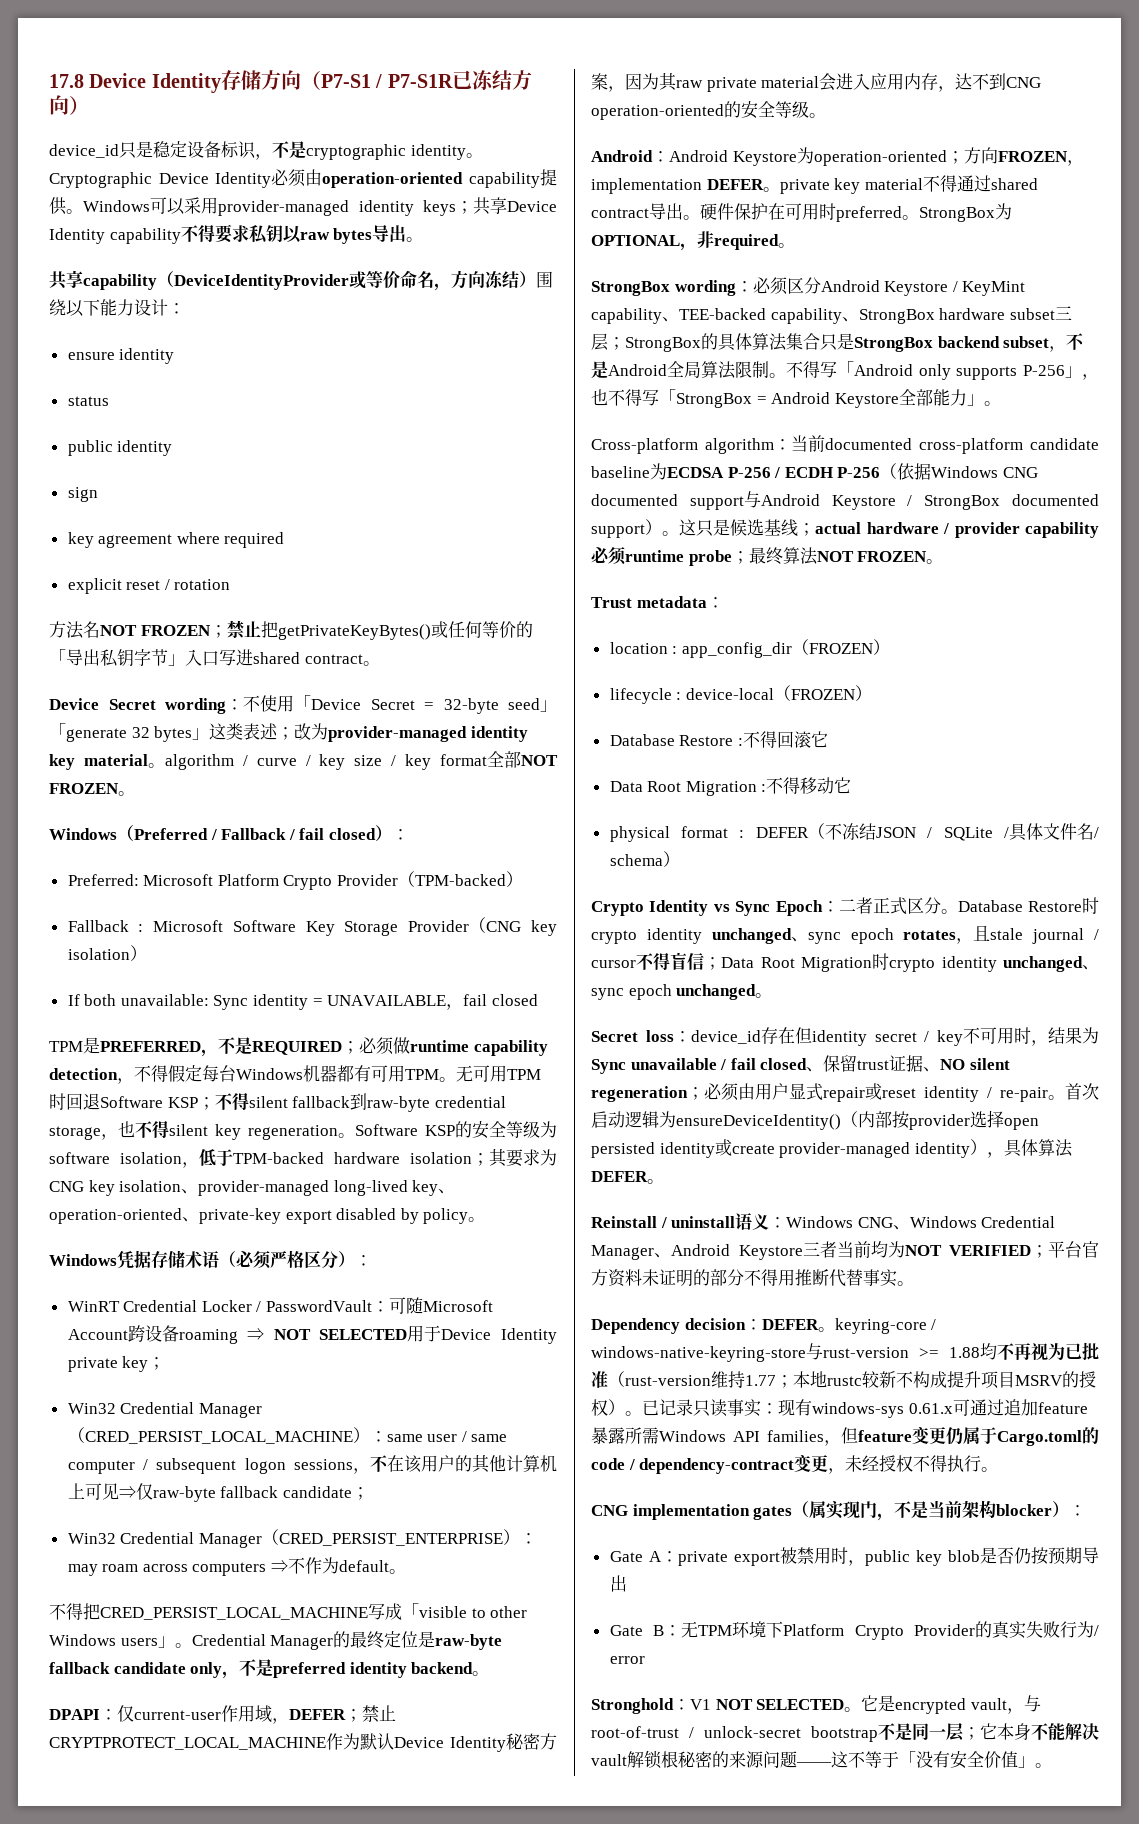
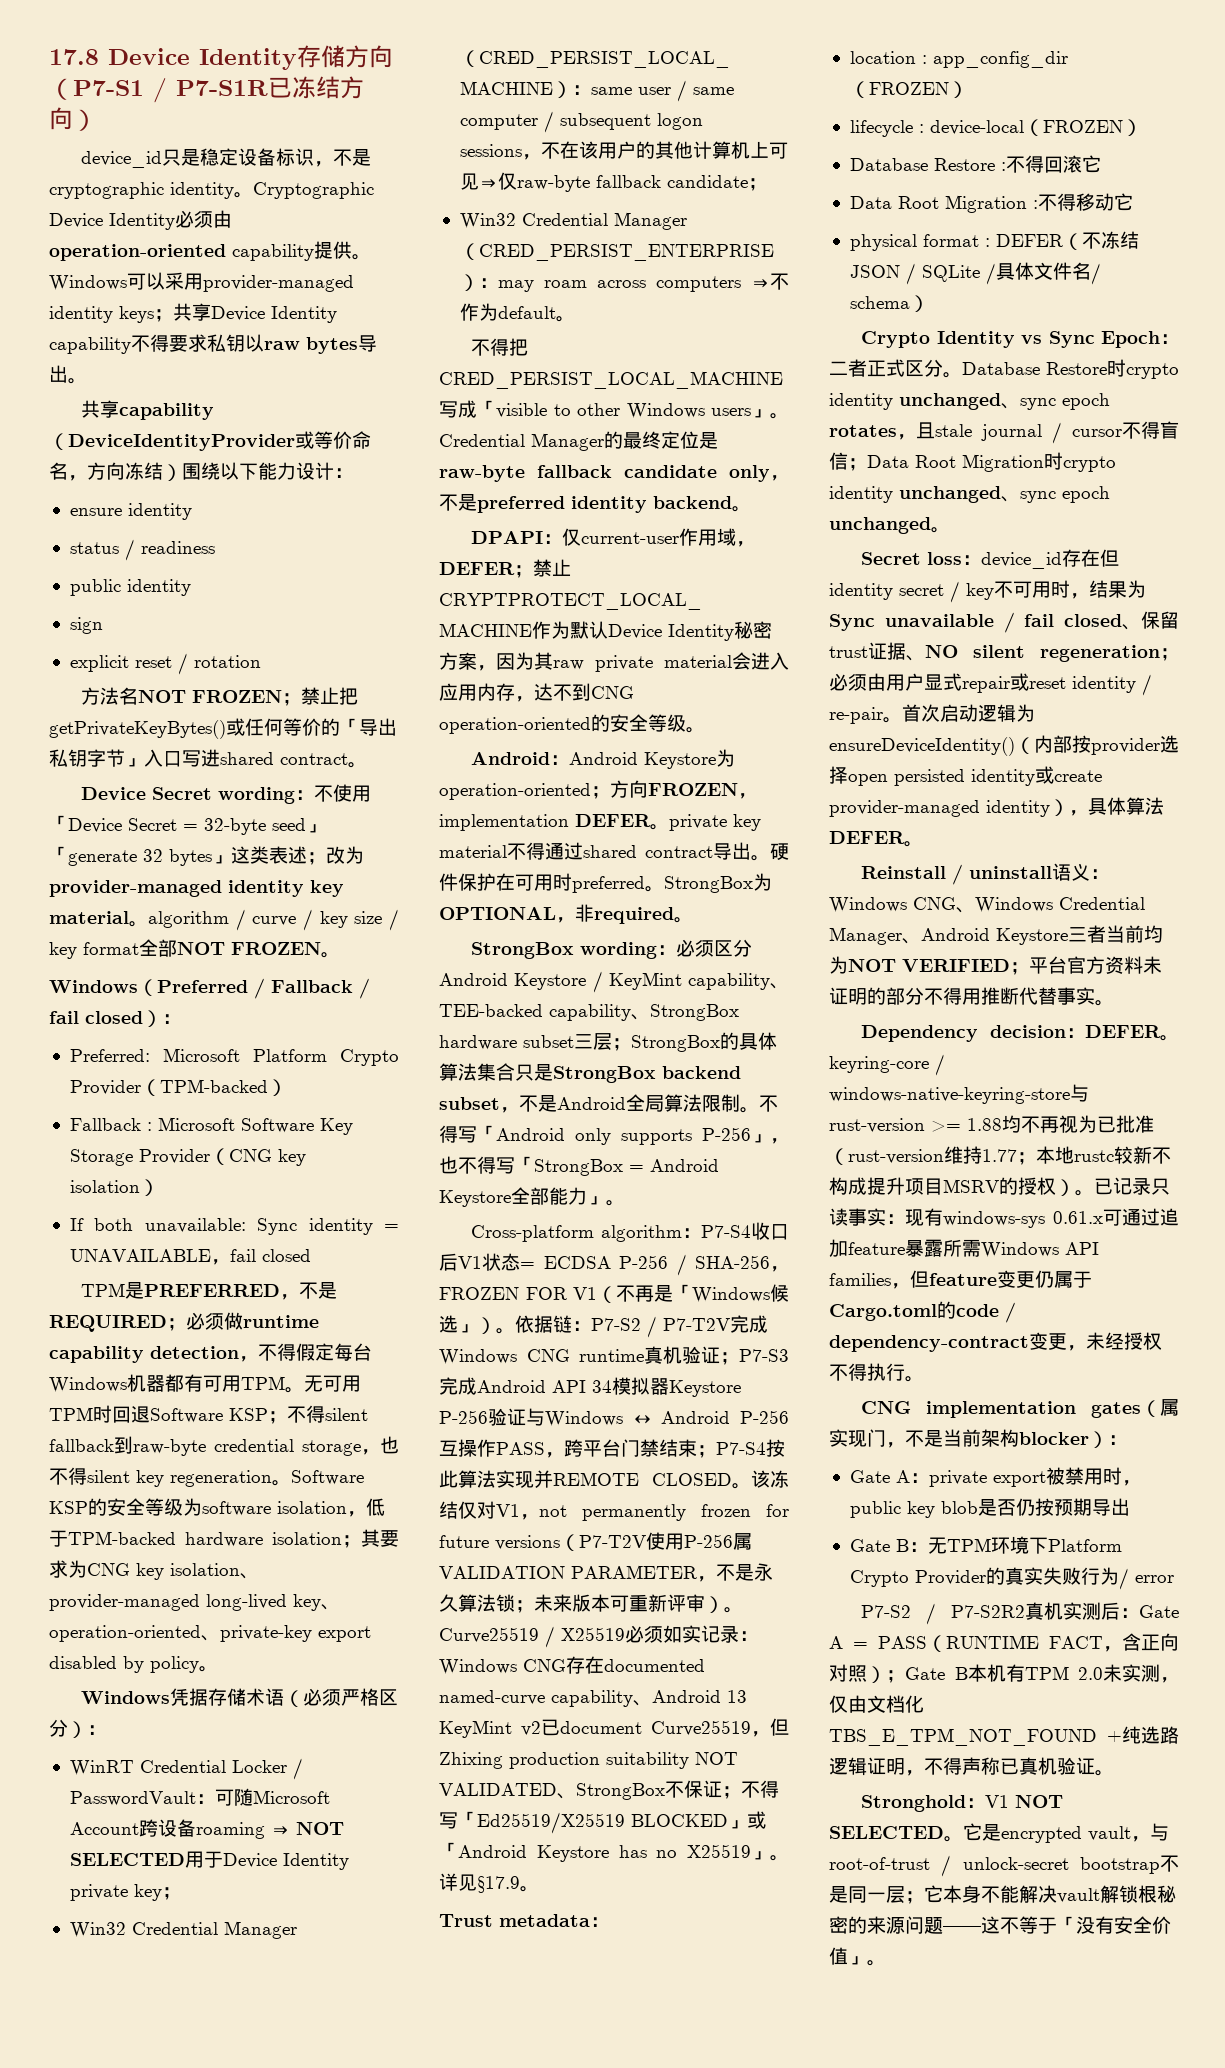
- status
+ status / readiness
- key agreement where required
- Cross-platform algorithm：当前documented cross-platform candidate baseline为ECDSA P-256 / ECDH P-256（依据Windows CNG documented support与Android Keystore / StrongBox documented support）。这只是候选基线；actual hardware / provider capability必须runtime probe；最终算法NOT FROZEN。
+ Cross-platform algorithm：P7-S4收口后V1状态= ECDSA P-256 / SHA-256，FROZEN FOR V1（不再是「Windows候选」）。依据链：P7-S2 / P7-T2V完成Windows CNG runtime真机验证；P7-S3完成Android API 34模拟器Keystore P-256验证与Windows ↔ Android P-256互操作PASS，跨平台门禁结束；P7-S4按此算法实现并REMOTE CLOSED。该冻结仅对V1，not permanently frozen for future versions（P7-T2V使用P-256属VALIDATION PARAMETER，不是永久算法锁；未来版本可重新评审）。Curve25519 / X25519必须如实记录：Windows CNG存在documented named-curve capability、Android 13 KeyMint v2已document Curve25519，但Zhixing production suitability NOT VALIDATED、StrongBox不保证；不得写「Ed25519/X25519 BLOCKED」或「Android Keystore has no X25519」。详见§17.9。
+ P7-S2 / P7-S2R2真机实测后：Gate A = PASS（RUNTIME FACT，含正向对照）；Gate B本机有TPM 2.0未实测，仅由文档化TBS_E_TPM_NOT_FOUND +纯选路逻辑证明，不得声称已真机验证。

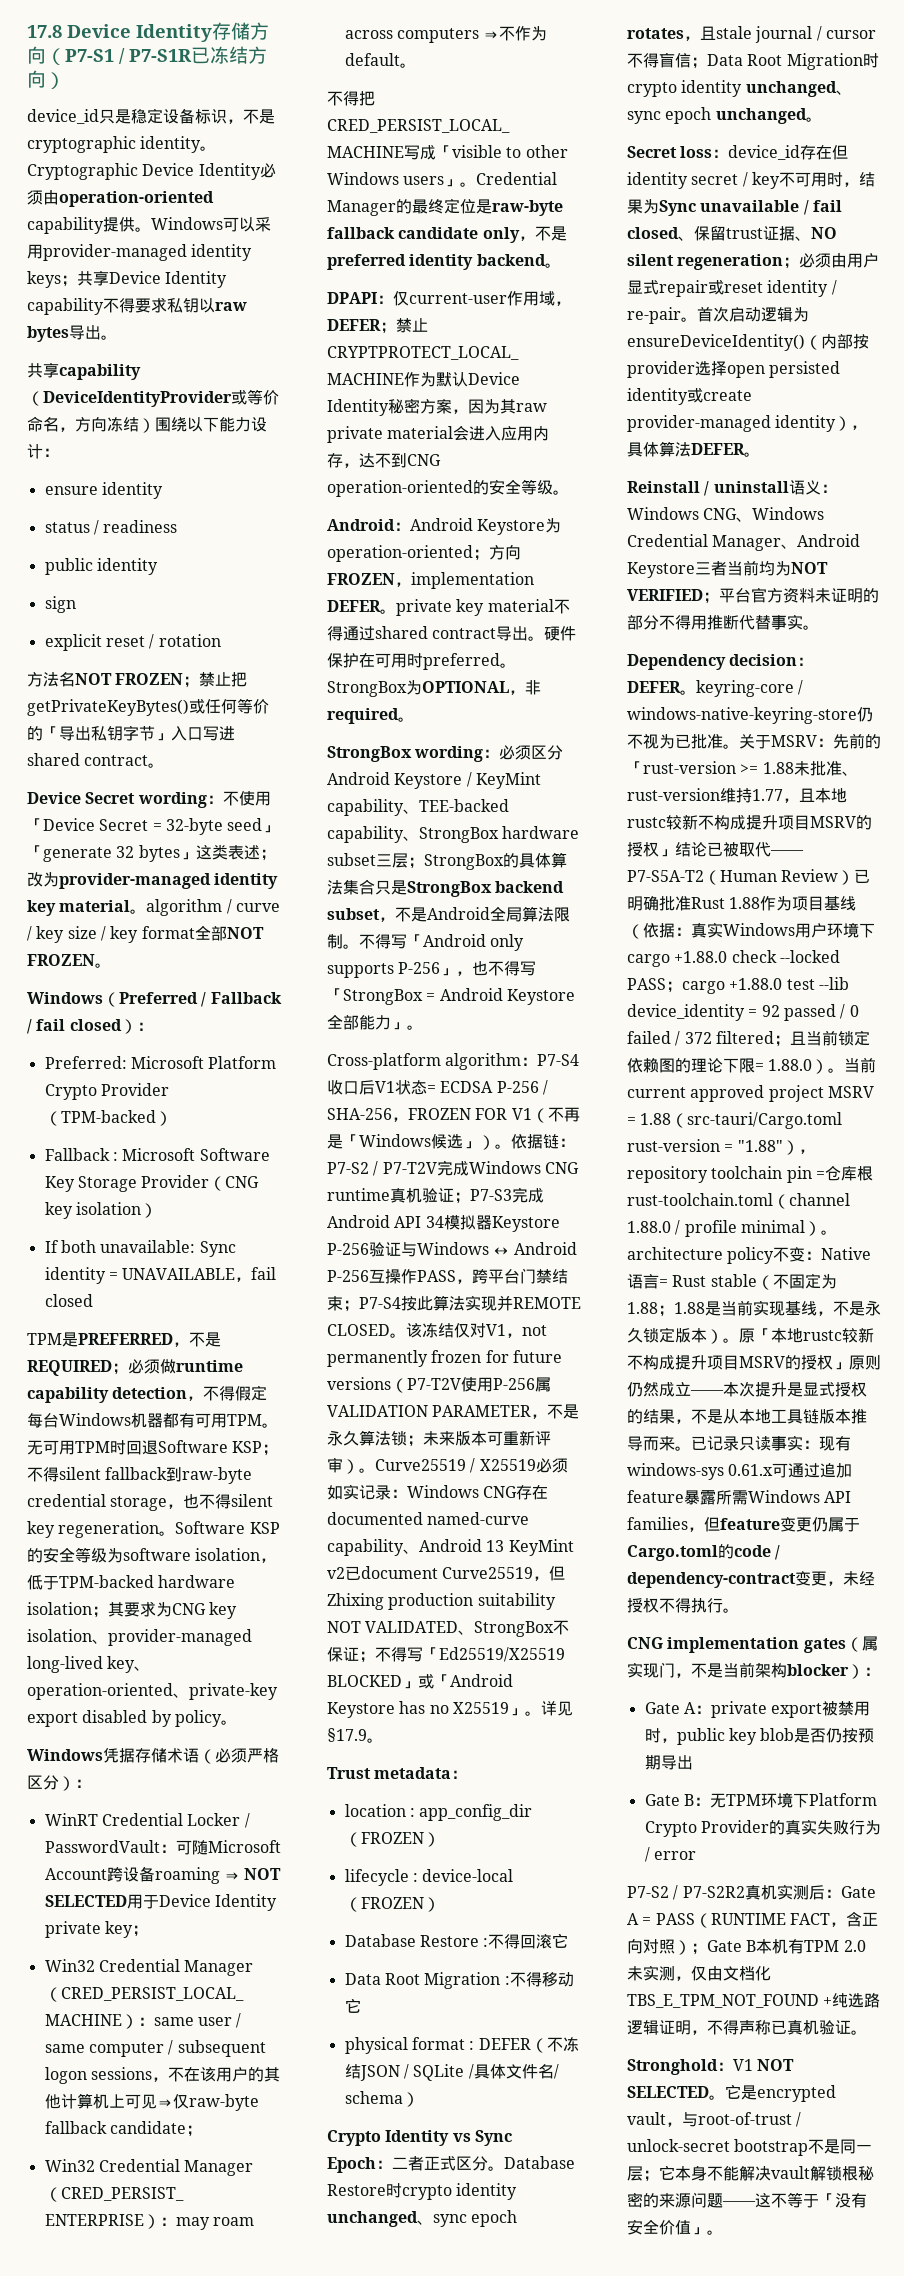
- Dependency decision：DEFER。keyring-core / windows-native-keyring-store与rust-version >= 1.88均不再视为已批准（rust-version维持1.77；本地rustc较新不构成提升项目MSRV的授权）。
+ Dependency decision：DEFER。keyring-core / windows-native-keyring-store仍不视为已批准。关于MSRV：先前的「rust-version >= 1.88未批准、rust-version维持1.77，且本地rustc较新不构成提升项目MSRV的授权」结论已被取代—— P7-S5A-T2（Human Review）已明确批准Rust 1.88作为项目基线（依据：真实Windows用户环境下cargo +1.88.0 check --locked PASS；cargo +1.88.0 test --lib device_identity = 92 passed / 0 failed / 372 filtered；且当前锁定依赖图的理论下限= 1.88.0）。当前current approved project MSRV = 1.88（src-tauri/Cargo.toml rust-version = "1.88"），repository toolchain pin =仓库根rust-toolchain.toml（channel 1.88.0 / profile minimal）。architecture policy不变：Native语言= Rust stable（不固定为1.88；1.88是当前实现基线，不是永久锁定版本）。原「本地rustc较新不构成提升项目MSRV的授权」原则仍然成立——本次提升是显式授权的结果，不是从本地工具链版本推导而来。

